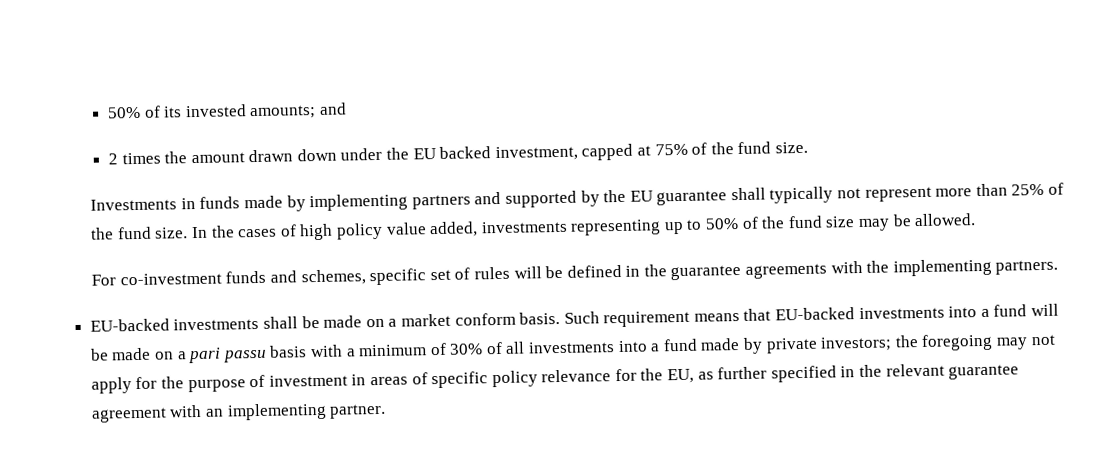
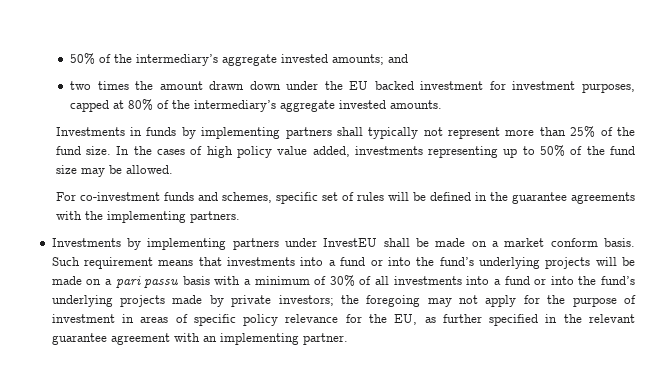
- 50% of its invested amounts; and
+ 50% of the intermediary’s aggregate invested amounts; and
- 2 times the amount drawn down under the EU backed investment, capped at 75% of the fund size.
+ two times the amount drawn down under the EU backed investment for investment purposes, capped at 80% of the intermediary’s aggregate invested amounts.
- Investments in funds made by implementing partners and supported by the EU guarantee shall typically not represent more than 25% of the fund size.
+ Investments in funds by implementing partners shall typically not represent more than 25% of the fund size.
- EU-backed investments shall be made on a market conform basis.
+ Investments by implementing partners under InvestEU shall be made on a market conform basis.
- Such requirement means that EU-backed investments into a fund will be made on a pari passu basis with a minimum of 30% of all investments into a fund made by private investors; the foregoing may not apply for the purpose of investment in areas of specific policy relevance for the EU, as further specified in the relevant guarantee agreement with an implementing partner.
+ Such requirement means that investments into a fund or into the fund’s underlying projects will be made on a pari passu basis with a minimum of 30% of all investments into a fund or into the fund’s underlying projects made by private investors; the foregoing may not apply for the purpose of investment in areas of specific policy relevance for the EU, as further specified in the relevant guarantee agreement with an implementing partner.

